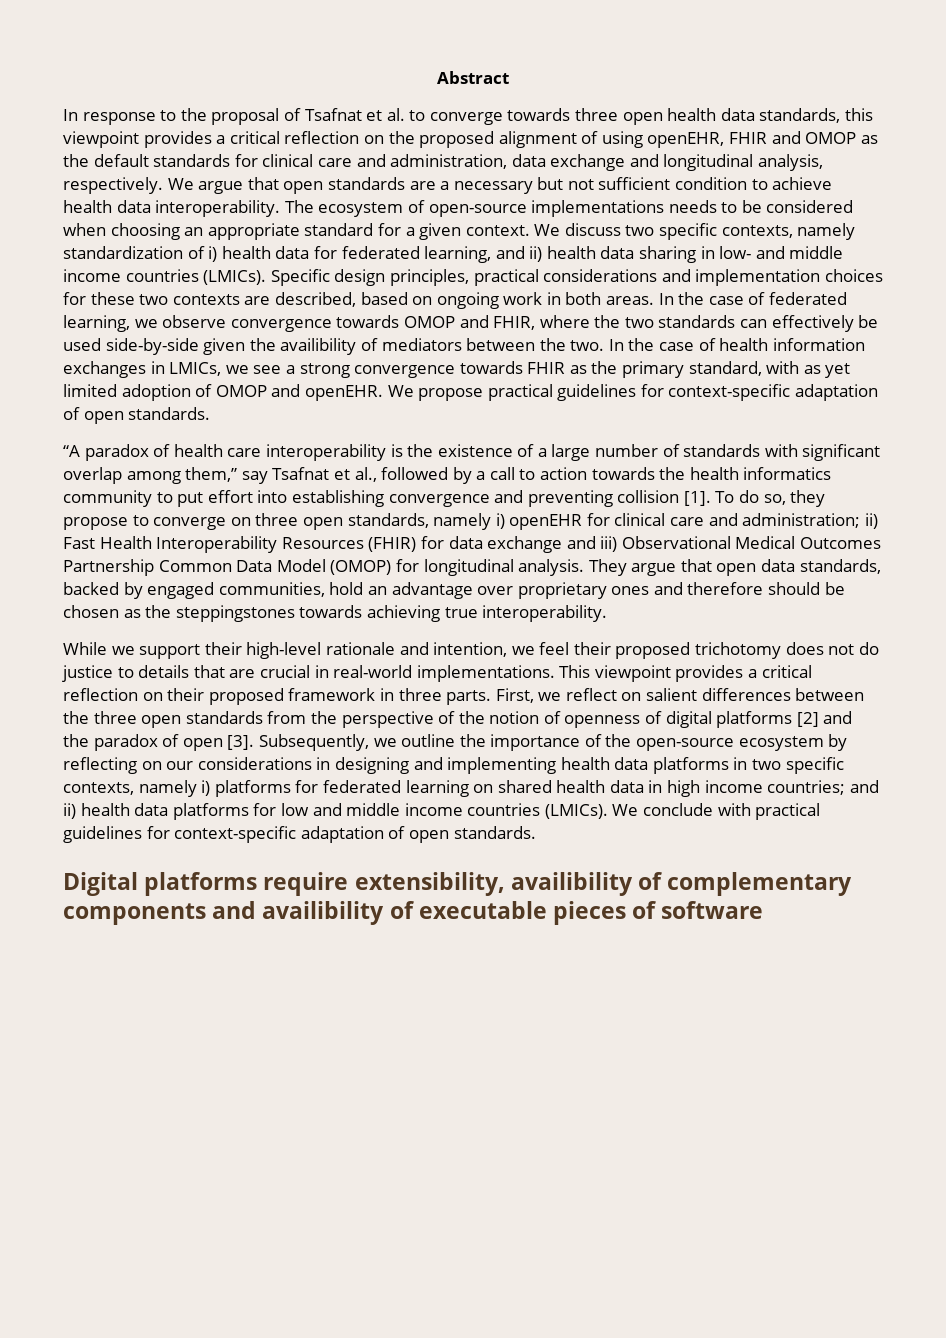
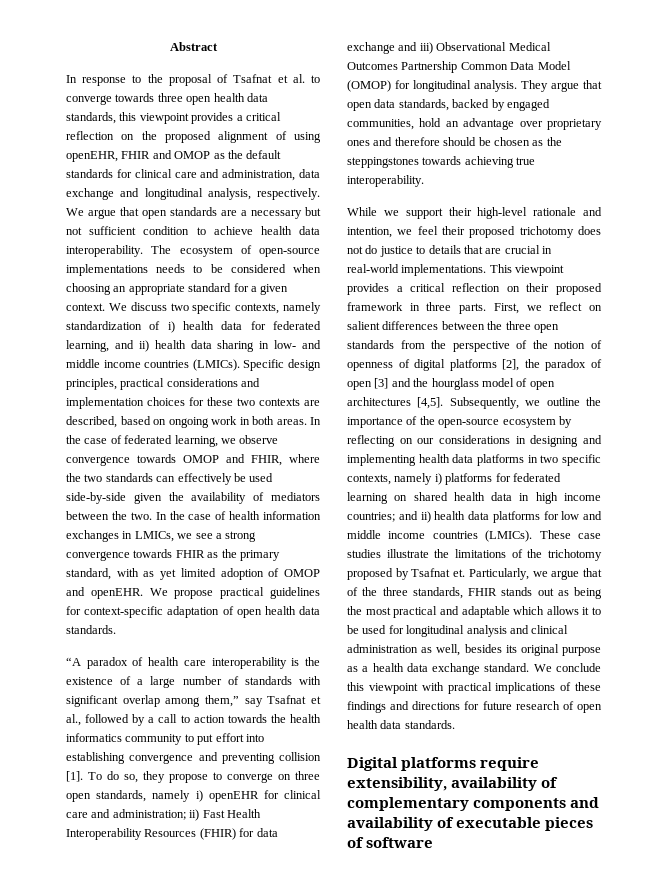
- In the case of federated learning, we observe convergence towards OMOP and FHIR, where the two standards can effectively be used side-by-side given the availibility of mediators between the two.
+ In the case of federated learning, we observe convergence towards OMOP and FHIR, where the two standards can effectively be used side-by-side given the availability of mediators between the two.
- We propose practical guidelines for context-specific adaptation of open standards.
+ We propose practical guidelines for context-specific adaptation of open health data standards.
- First, we reflect on salient differences between the three open standards from the perspective of the notion of openness of digital platforms [2] and the paradox of open [3].
+ First, we reflect on salient differences between the three open standards from the perspective of the notion of openness of digital platforms [2], the paradox of open [3] and the hourglass model of open architectures [4,5].
- We conclude with practical guidelines for context-specific adaptation of open standards.
+ These case studies illustrate the limitations of the trichotomy proposed by Tsafnat et. Particularly, we argue that of the three standards, FHIR stands out as being the most practical and adaptable which allows it to be used for longitudinal analysis and clinical administration as well, besides its original purpose as a health data exchange standard. We conclude this viewpoint with practical implications of these findings and directions for future research of open health data standards.
- Digital platforms require extensibility, availibility of complementary components and availibility of executable pieces of software
+ Digital platforms require extensibility, availability of complementary components and availability of executable pieces of software

